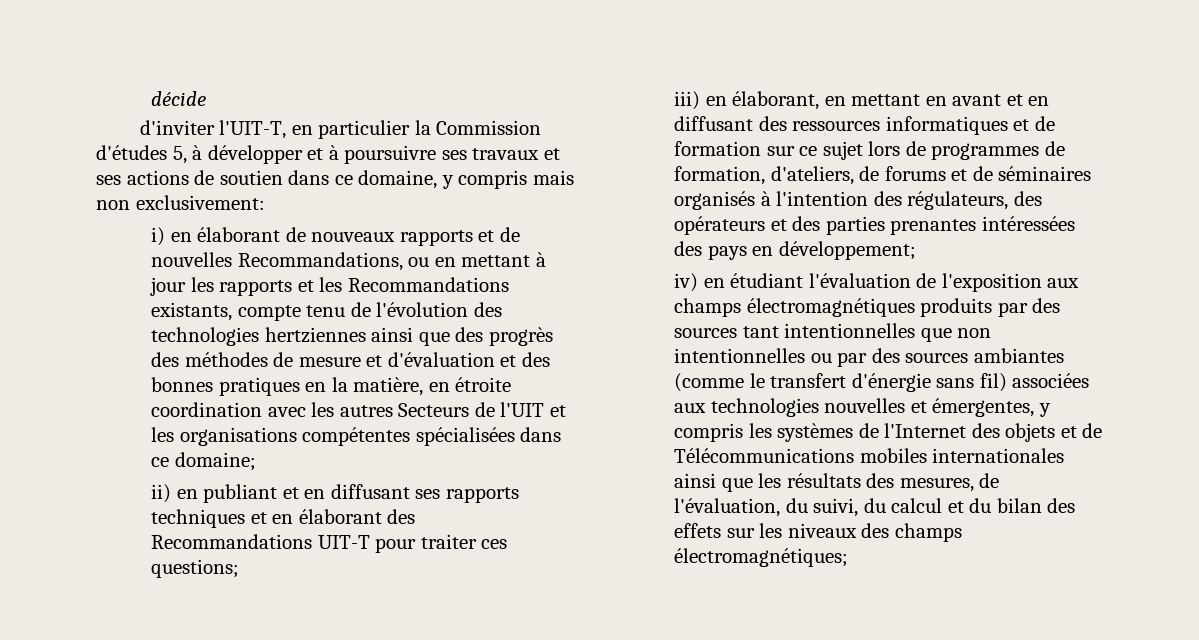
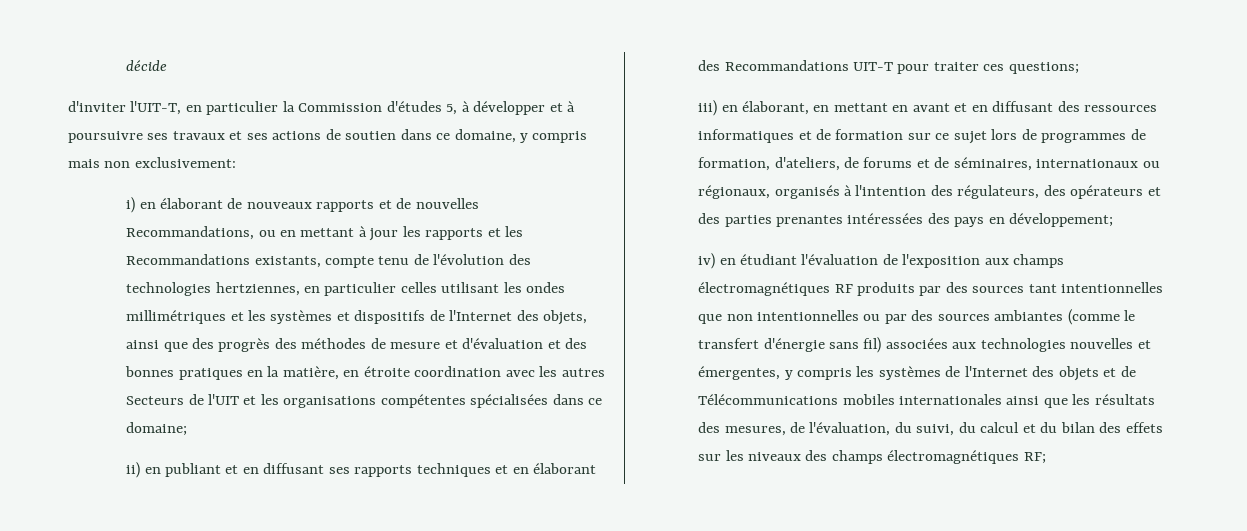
- i) en élaborant de nouveaux rapports et de nouvelles Recommandations, ou en mettant à jour les rapports et les Recommandations existants, compte tenu de l'évolution des technologies hertziennes ainsi que des progrès des méthodes de mesure et d'évaluation et des bonnes pratiques en la matière, en étroite coordination avec les autres Secteurs de l'UIT et les organisations compétentes spécialisées dans ce domaine;
+ i) en élaborant de nouveaux rapports et de nouvelles Recommandations, ou en mettant à jour les rapports et les Recommandations existants, compte tenu de l'évolution des technologies hertziennes, en particulier celles utilisant les ondes millimétriques et les systèmes et dispositifs de l'Internet des objets, ainsi que des progrès des méthodes de mesure et d'évaluation et des bonnes pratiques en la matière, en étroite coordination avec les autres Secteurs de l'UIT et les organisations compétentes spécialisées dans ce domaine;
- iii) en élaborant, en mettant en avant et en diffusant des ressources informatiques et de formation sur ce sujet lors de programmes de formation, d'ateliers, de forums et de séminaires organisés à l'intention des régulateurs, des opérateurs et des parties prenantes intéressées des pays en développement;
+ iii) en élaborant, en mettant en avant et en diffusant des ressources informatiques et de formation sur ce sujet lors de programmes de formation, d'ateliers, de forums et de séminaires, internationaux ou régionaux, organisés à l'intention des régulateurs, des opérateurs et des parties prenantes intéressées des pays en développement;
- iv) en étudiant l'évaluation de l'exposition aux champs électromagnétiques produits par des sources tant intentionnelles que non intentionnelles ou par des sources ambiantes (comme le transfert d'énergie sans fil) associées aux technologies nouvelles et émergentes, y compris les systèmes de l'Internet des objets et de Télécommunications mobiles internationales ainsi que les résultats des mesures, de l'évaluation, du suivi, du calcul et du bilan des effets sur les niveaux des champs électromagnétiques;
+ iv) en étudiant l'évaluation de l'exposition aux champs électromagnétiques RF produits par des sources tant intentionnelles que non intentionnelles ou par des sources ambiantes (comme le transfert d'énergie sans fil) associées aux technologies nouvelles et émergentes, y compris les systèmes de l'Internet des objets et de Télécommunications mobiles internationales ainsi que les résultats des mesures, de l'évaluation, du suivi, du calcul et du bilan des effets sur les niveaux des champs électromagnétiques RF;

